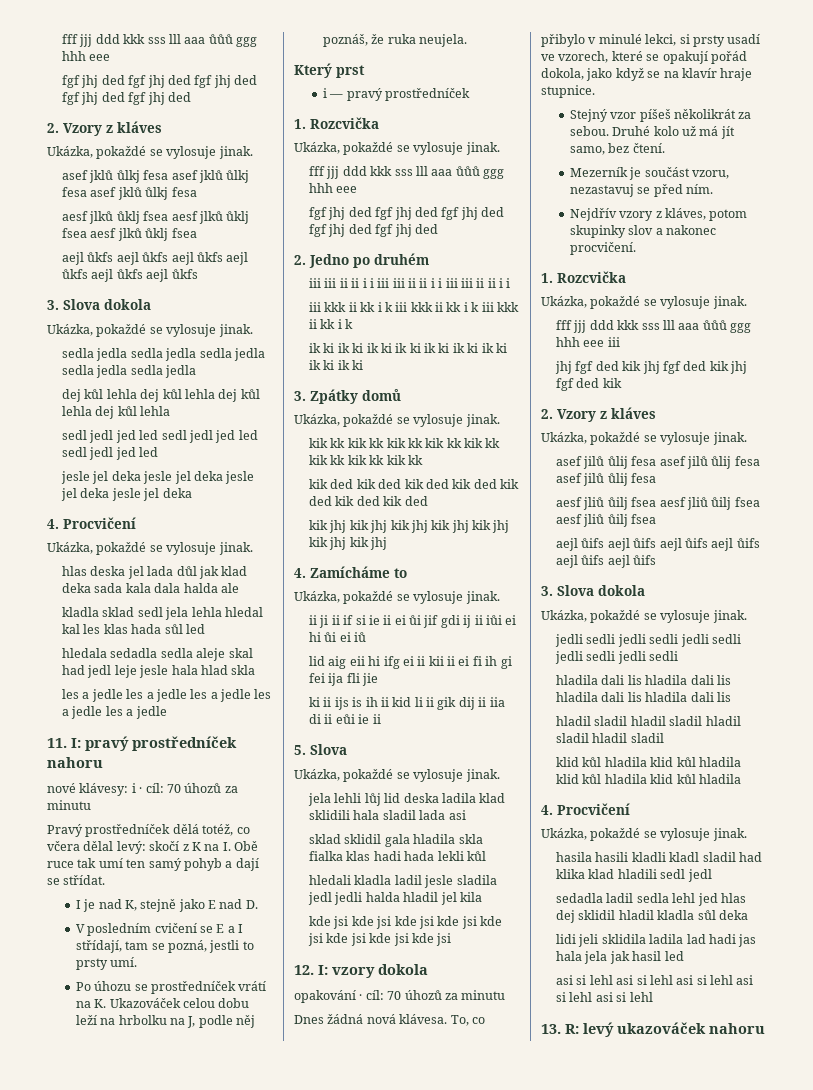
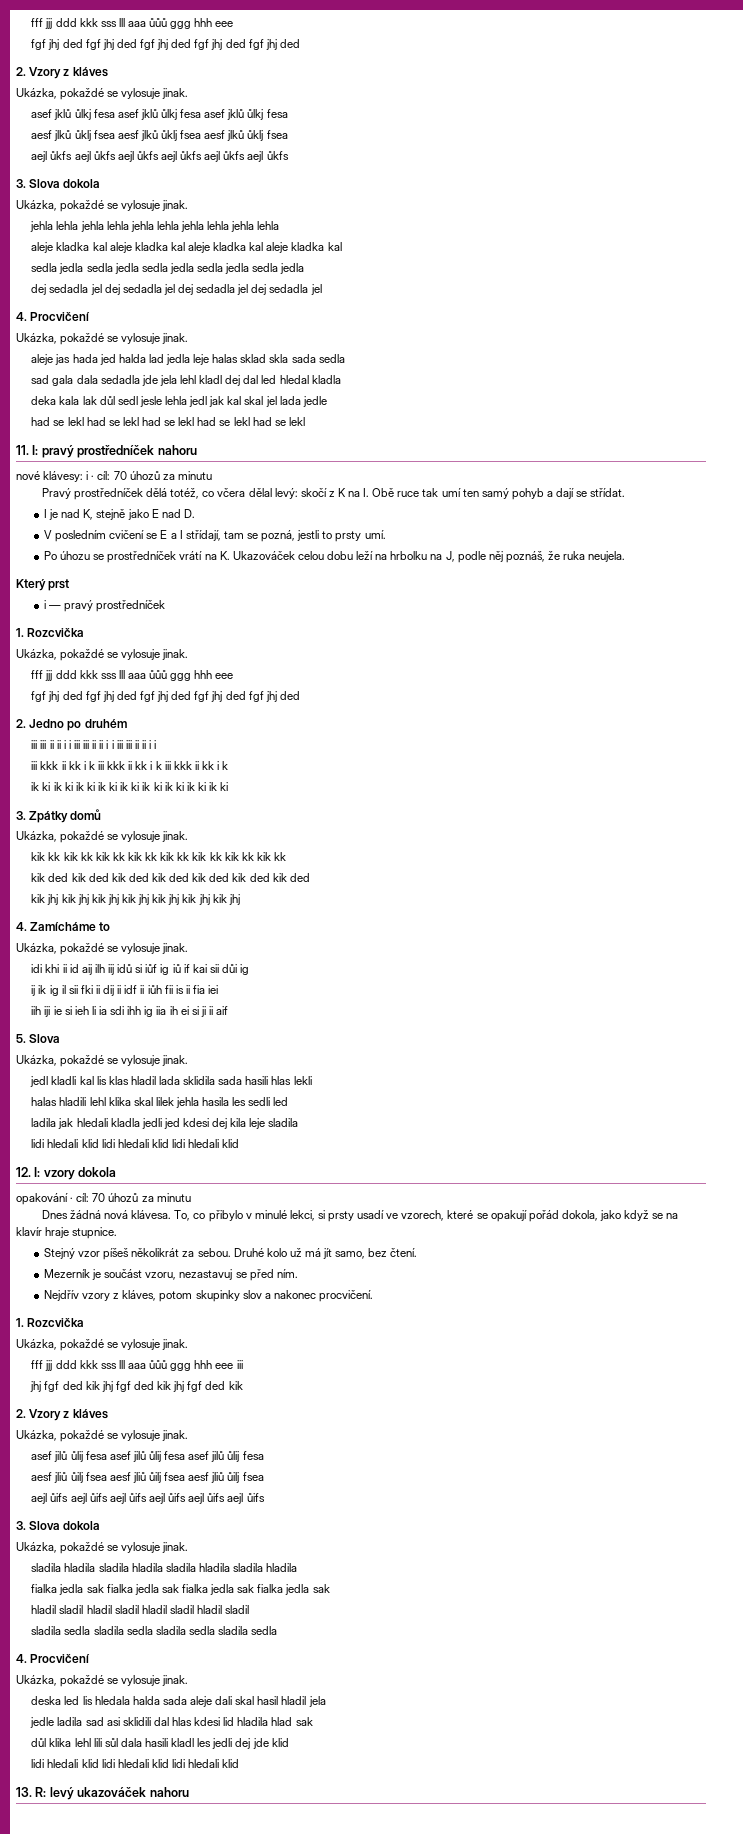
+ jehla lehla jehla lehla jehla lehla jehla lehla jehla lehla
+ aleje kladka kal aleje kladka kal aleje kladka kal aleje kladka kal
- dej kůl lehla dej kůl lehla dej kůl lehla dej kůl lehla
- sedl jedl jed led sedl jedl jed led sedl jedl jed led
- jesle jel deka jesle jel deka jesle jel deka jesle jel deka
+ dej sedadla jel dej sedadla jel dej sedadla jel dej sedadla jel
  4. Procvičení
  Ukázka, pokaždé se vylosuje jinak.
- hlas deska jel lada důl jak klad deka sada kala dala halda ale
- kladla sklad sedl jela lehla hledal kal les klas hada sůl led
- hledala sedadla sedla aleje skal had jedl leje jesle hala hlad skla
- les a jedle les a jedle les a jedle les a jedle les a jedle
+ aleje jas hada jed halda lad jedla leje halas sklad skla sada sedla
+ sad gala dala sedadla jde jela lehl kladl dej dal led hledal kladla
+ deka kala lak důl sedl jesle lehla jedl jak kal skal jel lada jedle
+ had se lekl had se lekl had se lekl had se lekl had se lekl
- ii ji ii if si ie ii ei ůi jif gdi ij ii iůi ei hi ůi ei iů
- lid aig eii hi ifg ei ii kii ii ei fi ih gi fei ija fli jie
- ki ii ijs is ih ii kid li ii gik dij ii iia di ii eůi ie ii
+ idi khi ii id aij ilh iij idů si iůf ig iů if kai sii důi ig
+ ij ik ig il sii fki ii dij ii idf ii iůh fii is ii fia iei
+ iih iji ie si ieh li ia sdi ihh ig iia ih ei si ji ii aif
- jela lehli lůj lid deska ladila klad sklidili hala sladil lada asi
- sklad sklidil gala hladila skla fialka klas hadi hada lekli kůl
- hledali kladla ladil jesle sladila jedl jedli halda hladil jel kila
- kde jsi kde jsi kde jsi kde jsi kde jsi kde jsi kde jsi kde jsi
+ jedl kladli kal lis klas hladil lada sklidila sada hasili hlas lekli
+ halas hladili lehl klika skal lilek jehla hasila les sedli led
+ ladila jak hledali kladla jedli jed kdesi dej kila leje sladila
+ lidi hledali klid lidi hledali klid lidi hledali klid
- jedli sedli jedli sedli jedli sedli jedli sedli jedli sedli
- hladila dali lis hladila dali lis hladila dali lis hladila dali lis
+ sladila hladila sladila hladila sladila hladila sladila hladila
+ fialka jedla sak fialka jedla sak fialka jedla sak fialka jedla sak
- klid kůl hladila klid kůl hladila klid kůl hladila klid kůl hladila
+ sladila sedla sladila sedla sladila sedla sladila sedla
  4. Procvičení
  Ukázka, pokaždé se vylosuje jinak.
- hasila hasili kladli kladl sladil had klika klad hladili sedl jedl
- sedadla ladil sedla lehl jed hlas dej sklidil hladil kladla sůl deka
- lidi jeli sklidila ladila lad hadi jas hala jela jak hasil led
- asi si lehl asi si lehl asi si lehl asi si lehl asi si lehl
+ deska led lis hledala halda sada aleje dali skal hasil hladil jela
+ jedle ladila sad asi sklidili dal hlas kdesi lid hladila hlad sak
+ důl klika lehl lili sůl dala hasili kladl les jedli dej jde klid
+ lidi hledali klid lidi hledali klid lidi hledali klid

